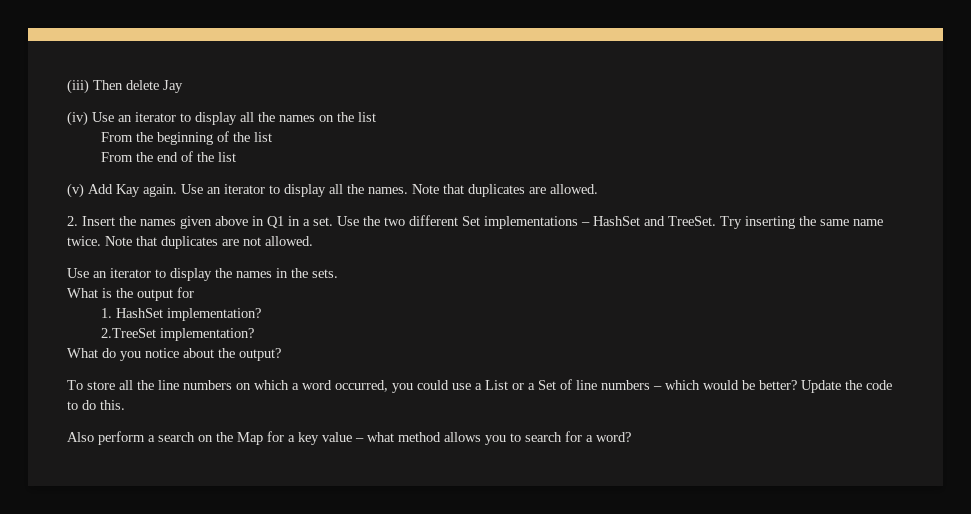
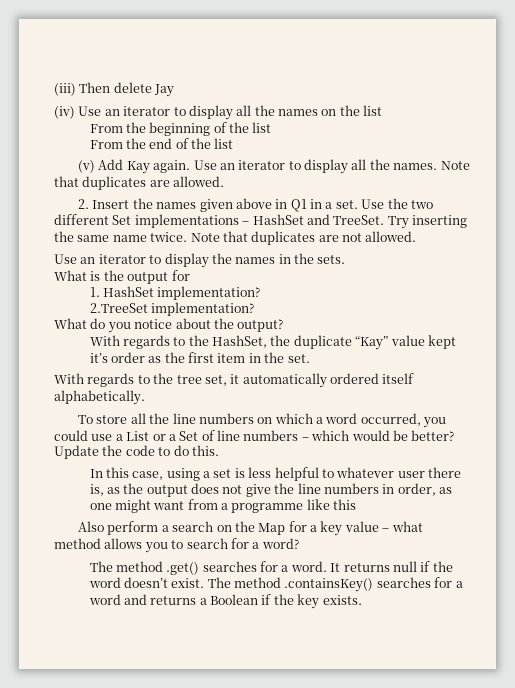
+ With regards to the HashSet, the duplicate “Kay” value kept it’s order as the first item in the set.
+ With regards to the tree set, it automatically ordered itself alphabetically.
+ In this case, using a set is less helpful to whatever user there is, as the output does not give the line numbers in order, as one might want from a programme like this
+ The method .get() searches for a word. It returns null if the word doesn’t exist. The method .containsKey() searches for a word and returns a Boolean if the key exists.

